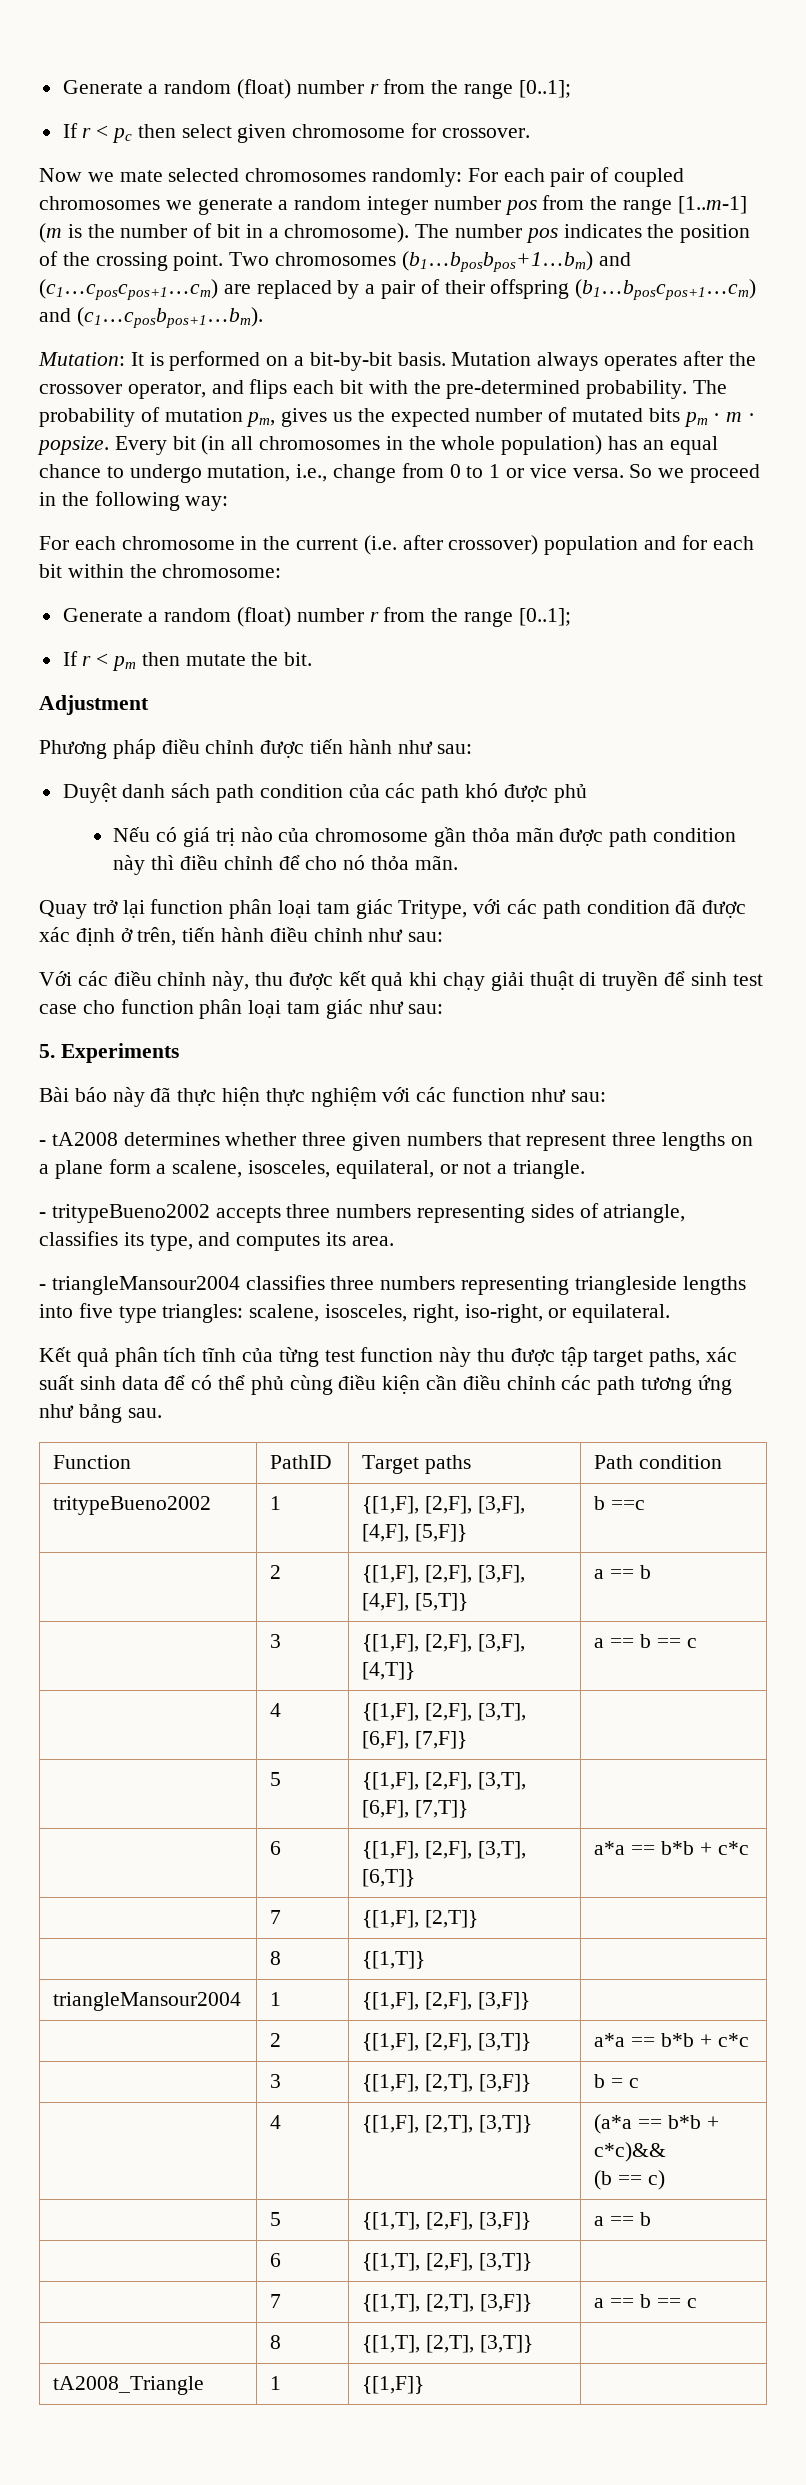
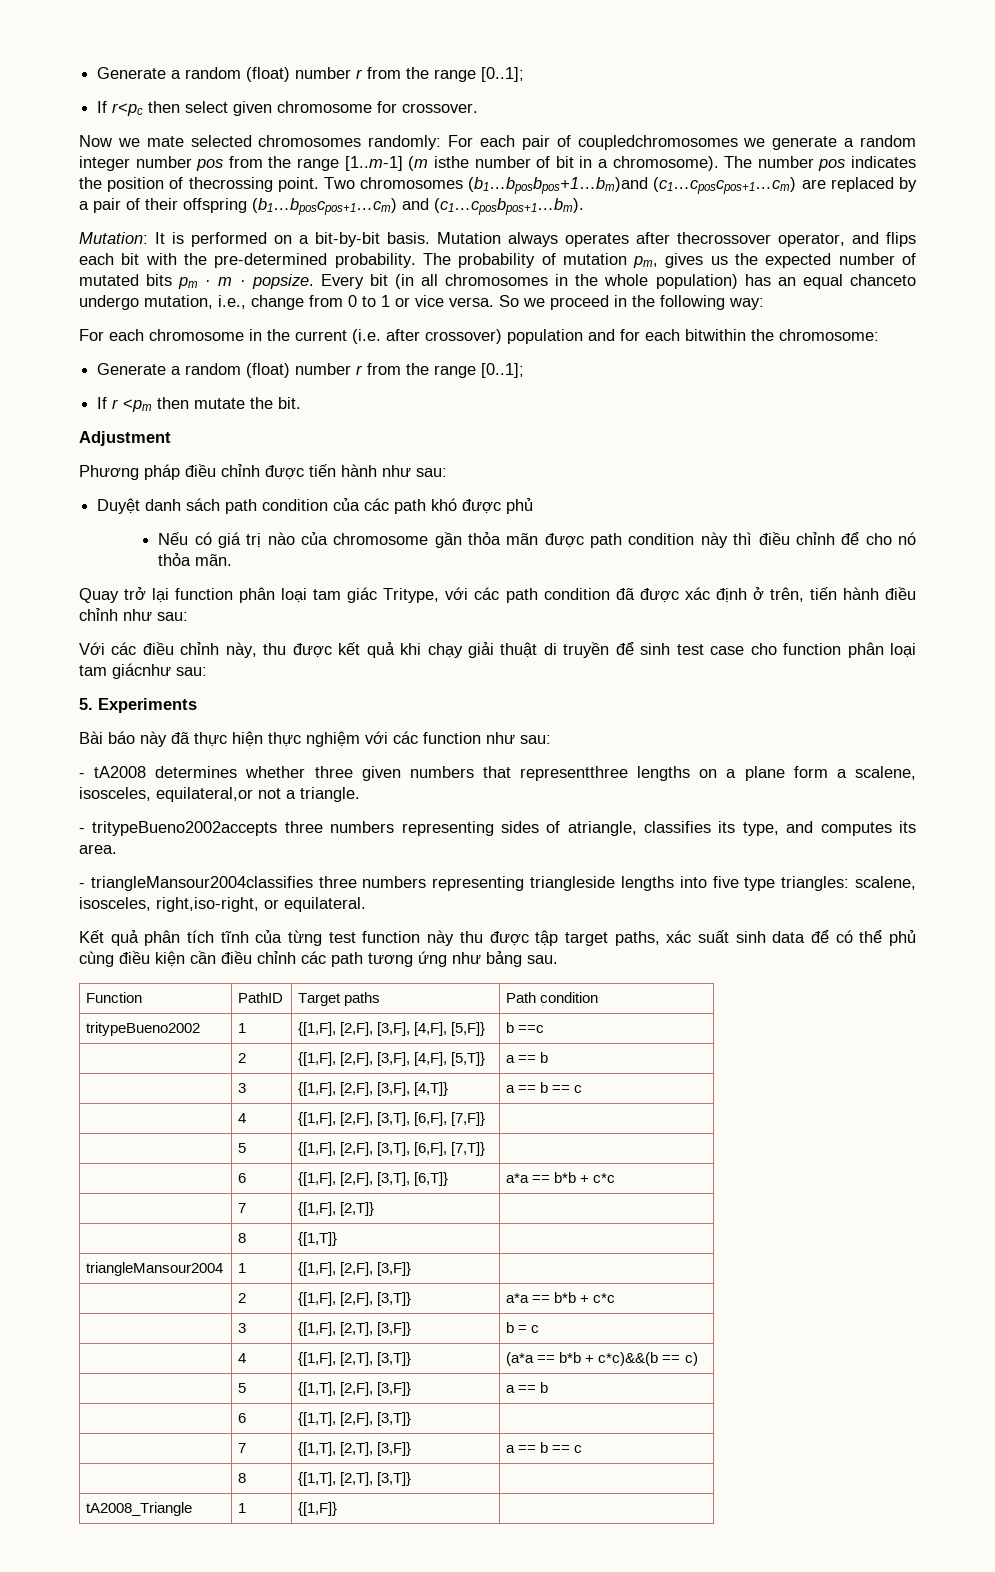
- If r < pc then select given chromosome for crossover.
+ If r<pc then select given chromosome for crossover.
- Now we mate selected chromosomes randomly: For each pair of coupled chromosomes we generate a random integer number pos from the range [1..m-1] (m is the number of bit in a chromosome).
+ Now we mate selected chromosomes randomly: For each pair of coupledchromosomes we generate a random integer number pos from the range [1..m-1] (m isthe number of bit in a chromosome).
- The number pos indicates the position of the crossing point.
+ The number pos indicates the position of thecrossing point.
- Two chromosomes (b1…bposbpos+1…bm) and (c1…cposcpos+1…cm) are replaced by a pair of their offspring (b1…bposcpos+1…cm) and (c1…cposbpos+1…bm).
+ Two chromosomes (b1…bposbpos+1…bm)and (c1…cposcpos+1…cm) are replaced by a pair of their offspring (b1…bposcpos+1…cm) and (c1…cposbpos+1…bm).
- Mutation always operates after the crossover operator, and flips each bit with the pre-determined probability.
+ Mutation always operates after thecrossover operator, and flips each bit with the pre-determined probability.
- Every bit (in all chromosomes in the whole population) has an equal chance to undergo mutation, i.e., change from 0 to 1 or vice versa.
+ Every bit (in all chromosomes in the whole population) has an equal chanceto undergo mutation, i.e., change from 0 to 1 or vice versa.
- For each chromosome in the current (i.e. after crossover) population and for each bit within the chromosome:
+ For each chromosome in the current (i.e. after crossover) population and for each bitwithin the chromosome:
- If r < pm then mutate the bit.
+ If r <pm then mutate the bit.
- Với các điều chỉnh này, thu được kết quả khi chạy giải thuật di truyền để sinh test case cho function phân loại tam giác như sau:
+ Với các điều chỉnh này, thu được kết quả khi chạy giải thuật di truyền để sinh test case cho function phân loại tam giácnhư sau:
- - tA2008 determines whether three given numbers that represent three lengths on a plane form a scalene, isosceles, equilateral, or not a triangle.
+ - tA2008 determines whether three given numbers that representthree lengths on a plane form a scalene, isosceles, equilateral,or not a triangle.
- - tritypeBueno2002 accepts three numbers representing sides of atriangle, classifies its type, and computes its area.
+ - tritypeBueno2002accepts three numbers representing sides of atriangle, classifies its type, and computes its area.
- - triangleMansour2004 classifies three numbers representing triangleside lengths into five type triangles: scalene, isosceles, right, iso-right, or equilateral.
+ - triangleMansour2004classifies three numbers representing triangleside lengths into five type triangles: scalene, isosceles, right,iso-right, or equilateral.
- | 4 | {[1,F], [2,T], [3,T]} | (a*a == b*b + c*c)&&
- (b == c)
+ | 4 | {[1,F], [2,T], [3,T]} | (a*a == b*b + c*c)&&(b == c)

